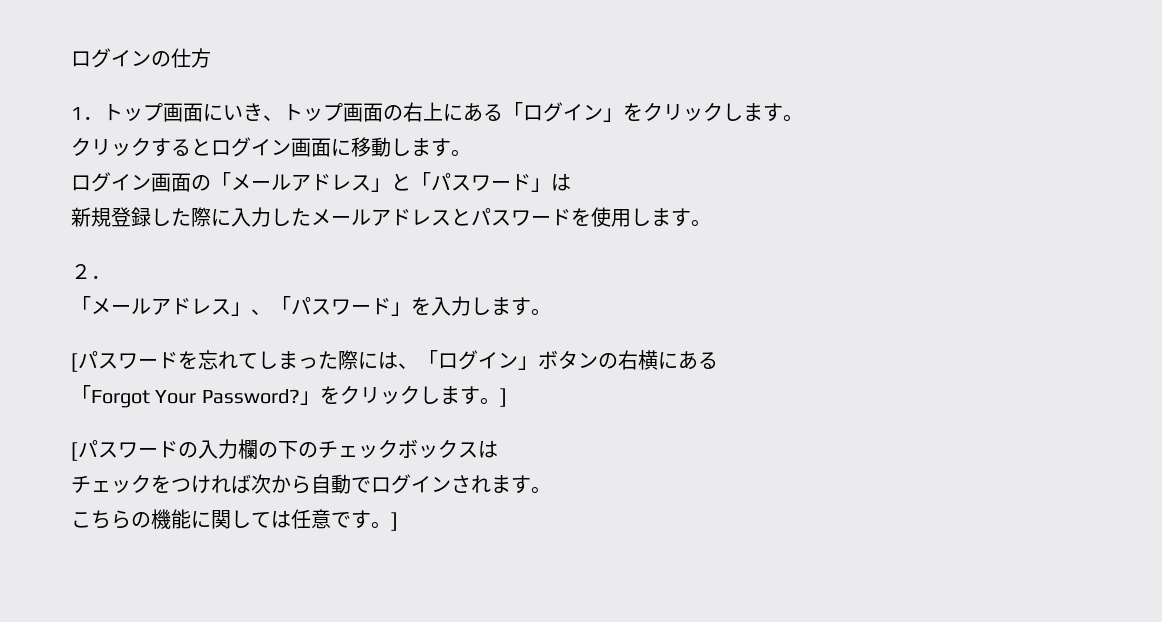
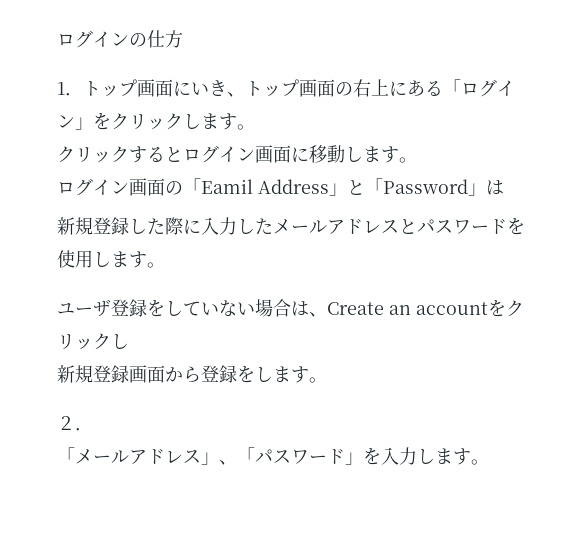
- ログイン画面の「メールアドレス」と「パスワード」は
+ ログイン画面の「Eamil Address」と「Password」は
+ ユーザ登録をしていない場合は、Create an accountをクリックし
+ 新規登録画面から登録をします。
- [パスワードを忘れてしまった際には、「ログイン」ボタンの右横にある
- 「Forgot Your Password?」をクリックします。]
- [パスワードの入力欄の下のチェックボックスは
- チェックをつければ次から自動でログインされます。
- こちらの機能に関しては任意です。]

